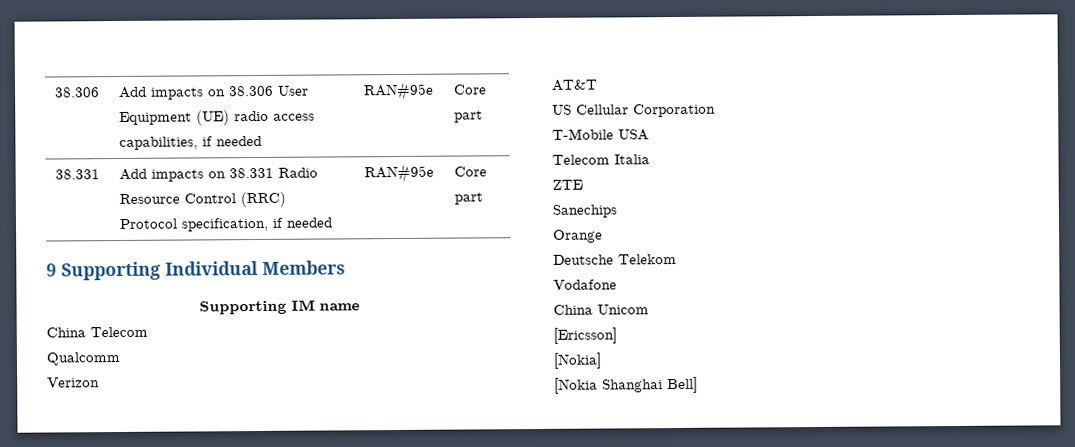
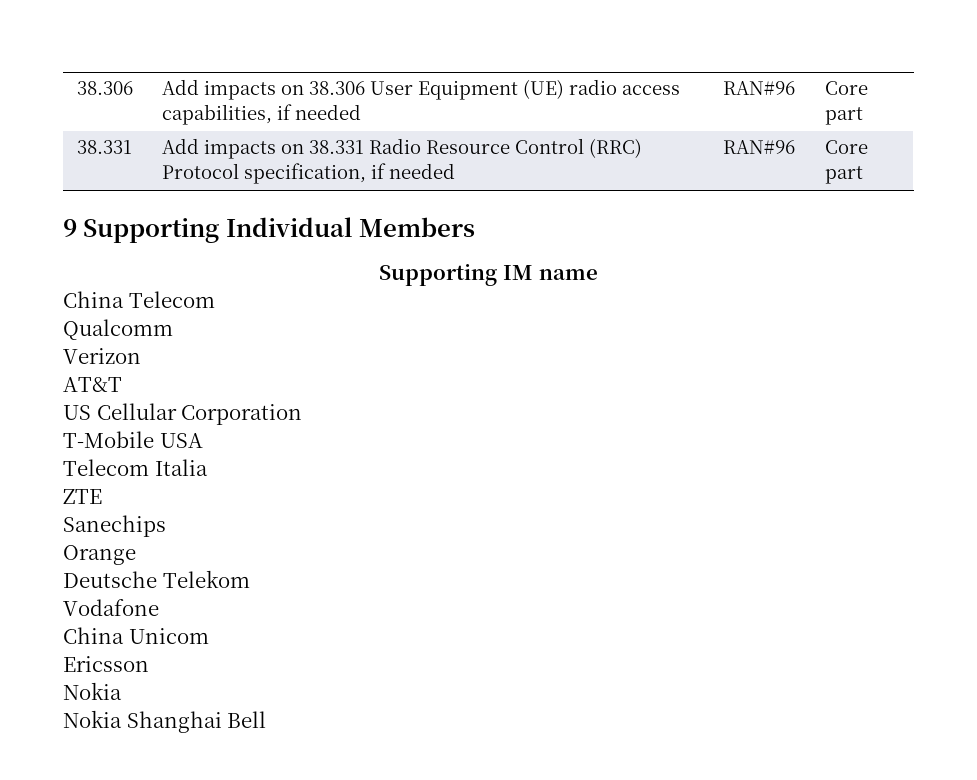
- 38.306 | Add impacts on 38.306 User Equipment (UE) radio access capabilities, if needed | RAN#95e | Core part
+ 38.306 | Add impacts on 38.306 User Equipment (UE) radio access capabilities, if needed | RAN#96 | Core part
- 38.331 | Add impacts on 38.331 Radio Resource Control (RRC) Protocol specification, if needed | RAN#95e | Core part
+ 38.331 | Add impacts on 38.331 Radio Resource Control (RRC) Protocol specification, if needed | RAN#96 | Core part
- [Ericsson]
- [Nokia]
- [Nokia Shanghai Bell]
+ Ericsson
+ Nokia
+ Nokia Shanghai Bell

